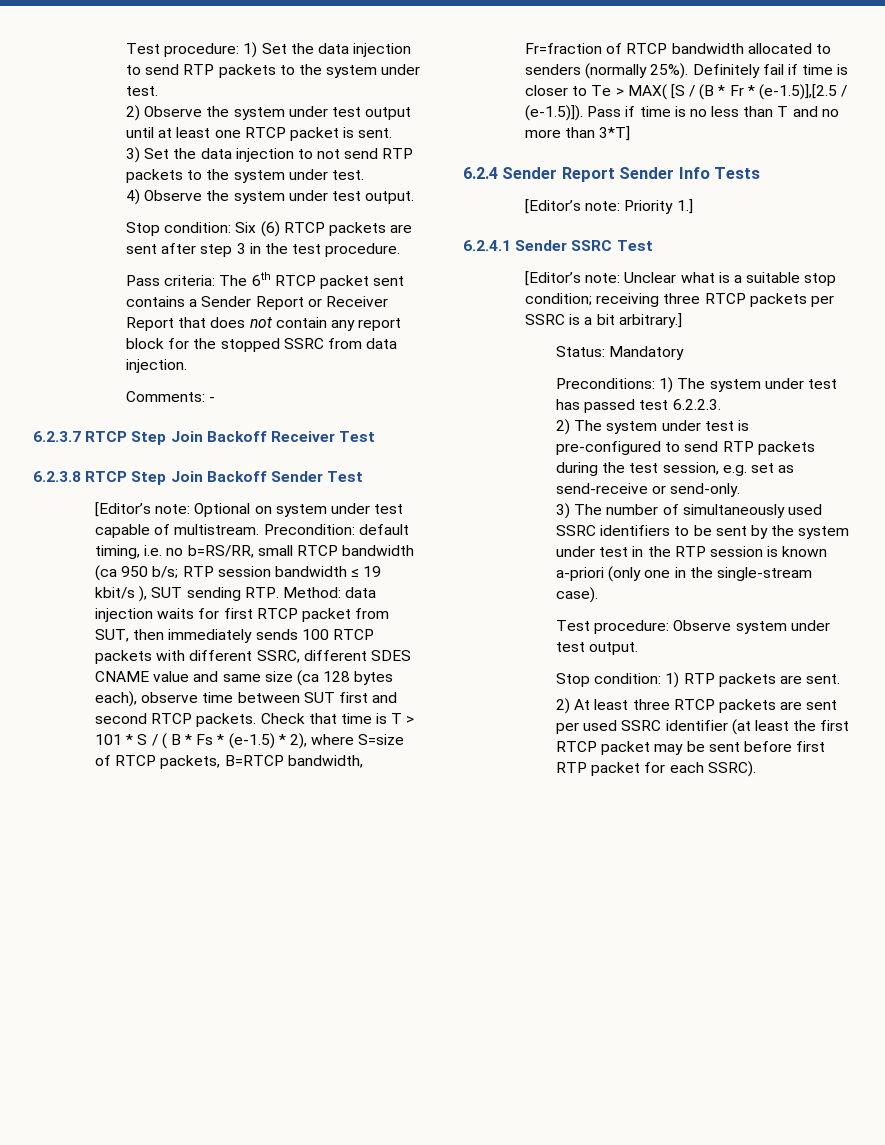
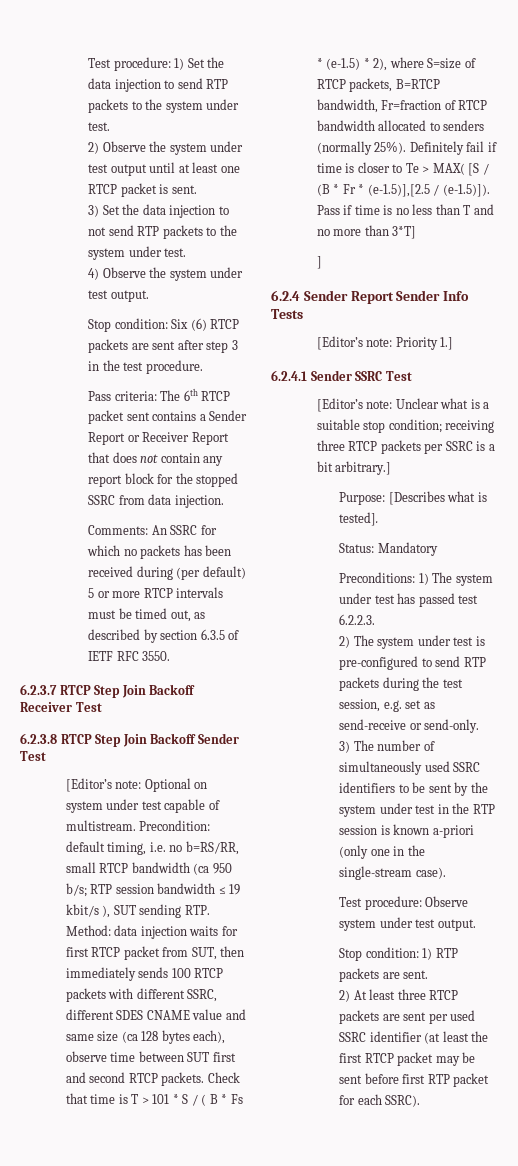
- Comments: -
+ Comments: An SSRC for which no packets has been received during (per default) 5 or more RTCP intervals must be timed out, as described by section 6.3.5 of IETF RFC 3550.
+ ]
+ Purpose: [Describes what is tested].

